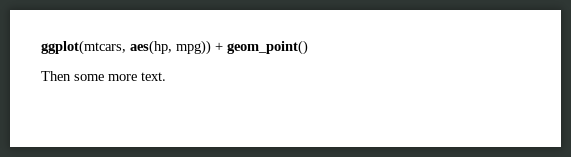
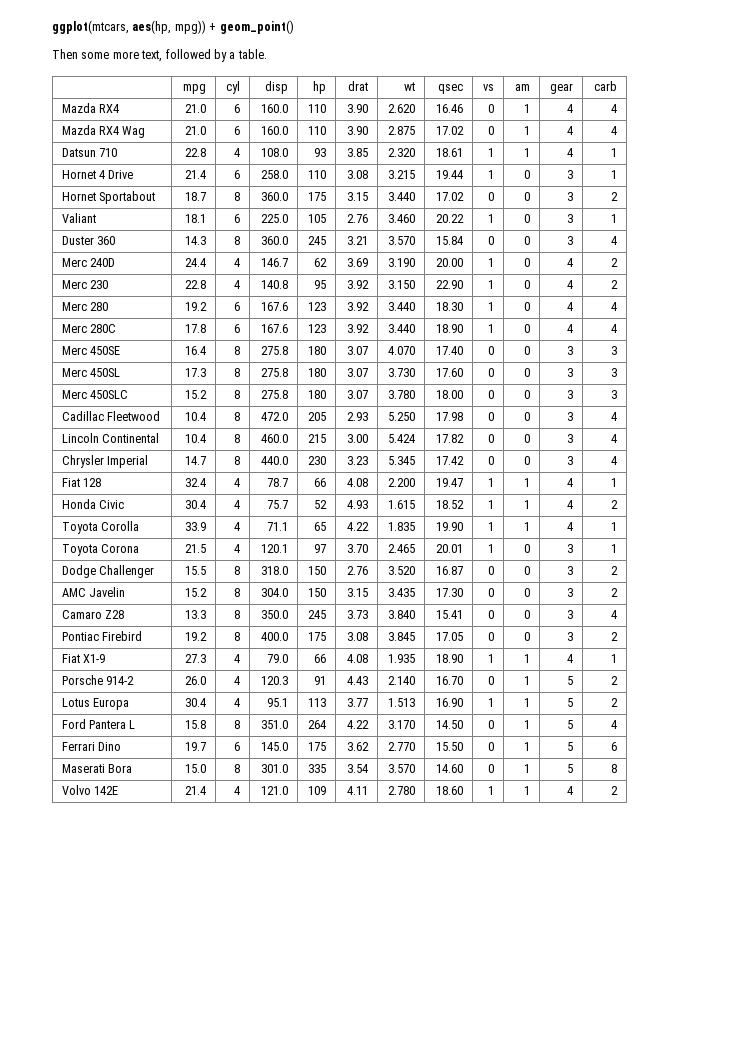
- Then some more text.
+ Then some more text, followed by a table.
+ | mpg | cyl | disp | hp | drat | wt | qsec | vs | am | gear | carb
+ Mazda RX4 | 21.0 | 6 | 160.0 | 110 | 3.90 | 2.620 | 16.46 | 0 | 1 | 4 | 4
+ Mazda RX4 Wag | 21.0 | 6 | 160.0 | 110 | 3.90 | 2.875 | 17.02 | 0 | 1 | 4 | 4
+ Datsun 710 | 22.8 | 4 | 108.0 | 93 | 3.85 | 2.320 | 18.61 | 1 | 1 | 4 | 1
+ Hornet 4 Drive | 21.4 | 6 | 258.0 | 110 | 3.08 | 3.215 | 19.44 | 1 | 0 | 3 | 1
+ Hornet Sportabout | 18.7 | 8 | 360.0 | 175 | 3.15 | 3.440 | 17.02 | 0 | 0 | 3 | 2
+ Valiant | 18.1 | 6 | 225.0 | 105 | 2.76 | 3.460 | 20.22 | 1 | 0 | 3 | 1
+ Duster 360 | 14.3 | 8 | 360.0 | 245 | 3.21 | 3.570 | 15.84 | 0 | 0 | 3 | 4
+ Merc 240D | 24.4 | 4 | 146.7 | 62 | 3.69 | 3.190 | 20.00 | 1 | 0 | 4 | 2
+ Merc 230 | 22.8 | 4 | 140.8 | 95 | 3.92 | 3.150 | 22.90 | 1 | 0 | 4 | 2
+ Merc 280 | 19.2 | 6 | 167.6 | 123 | 3.92 | 3.440 | 18.30 | 1 | 0 | 4 | 4
+ Merc 280C | 17.8 | 6 | 167.6 | 123 | 3.92 | 3.440 | 18.90 | 1 | 0 | 4 | 4
+ Merc 450SE | 16.4 | 8 | 275.8 | 180 | 3.07 | 4.070 | 17.40 | 0 | 0 | 3 | 3
+ Merc 450SL | 17.3 | 8 | 275.8 | 180 | 3.07 | 3.730 | 17.60 | 0 | 0 | 3 | 3
+ Merc 450SLC | 15.2 | 8 | 275.8 | 180 | 3.07 | 3.780 | 18.00 | 0 | 0 | 3 | 3
+ Cadillac Fleetwood | 10.4 | 8 | 472.0 | 205 | 2.93 | 5.250 | 17.98 | 0 | 0 | 3 | 4
+ Lincoln Continental | 10.4 | 8 | 460.0 | 215 | 3.00 | 5.424 | 17.82 | 0 | 0 | 3 | 4
+ Chrysler Imperial | 14.7 | 8 | 440.0 | 230 | 3.23 | 5.345 | 17.42 | 0 | 0 | 3 | 4
+ Fiat 128 | 32.4 | 4 | 78.7 | 66 | 4.08 | 2.200 | 19.47 | 1 | 1 | 4 | 1
+ Honda Civic | 30.4 | 4 | 75.7 | 52 | 4.93 | 1.615 | 18.52 | 1 | 1 | 4 | 2
+ Toyota Corolla | 33.9 | 4 | 71.1 | 65 | 4.22 | 1.835 | 19.90 | 1 | 1 | 4 | 1
+ Toyota Corona | 21.5 | 4 | 120.1 | 97 | 3.70 | 2.465 | 20.01 | 1 | 0 | 3 | 1
+ Dodge Challenger | 15.5 | 8 | 318.0 | 150 | 2.76 | 3.520 | 16.87 | 0 | 0 | 3 | 2
+ AMC Javelin | 15.2 | 8 | 304.0 | 150 | 3.15 | 3.435 | 17.30 | 0 | 0 | 3 | 2
+ Camaro Z28 | 13.3 | 8 | 350.0 | 245 | 3.73 | 3.840 | 15.41 | 0 | 0 | 3 | 4
+ Pontiac Firebird | 19.2 | 8 | 400.0 | 175 | 3.08 | 3.845 | 17.05 | 0 | 0 | 3 | 2
+ Fiat X1-9 | 27.3 | 4 | 79.0 | 66 | 4.08 | 1.935 | 18.90 | 1 | 1 | 4 | 1
+ Porsche 914-2 | 26.0 | 4 | 120.3 | 91 | 4.43 | 2.140 | 16.70 | 0 | 1 | 5 | 2
+ Lotus Europa | 30.4 | 4 | 95.1 | 113 | 3.77 | 1.513 | 16.90 | 1 | 1 | 5 | 2
+ Ford Pantera L | 15.8 | 8 | 351.0 | 264 | 4.22 | 3.170 | 14.50 | 0 | 1 | 5 | 4
+ Ferrari Dino | 19.7 | 6 | 145.0 | 175 | 3.62 | 2.770 | 15.50 | 0 | 1 | 5 | 6
+ Maserati Bora | 15.0 | 8 | 301.0 | 335 | 3.54 | 3.570 | 14.60 | 0 | 1 | 5 | 8
+ Volvo 142E | 21.4 | 4 | 121.0 | 109 | 4.11 | 2.780 | 18.60 | 1 | 1 | 4 | 2

